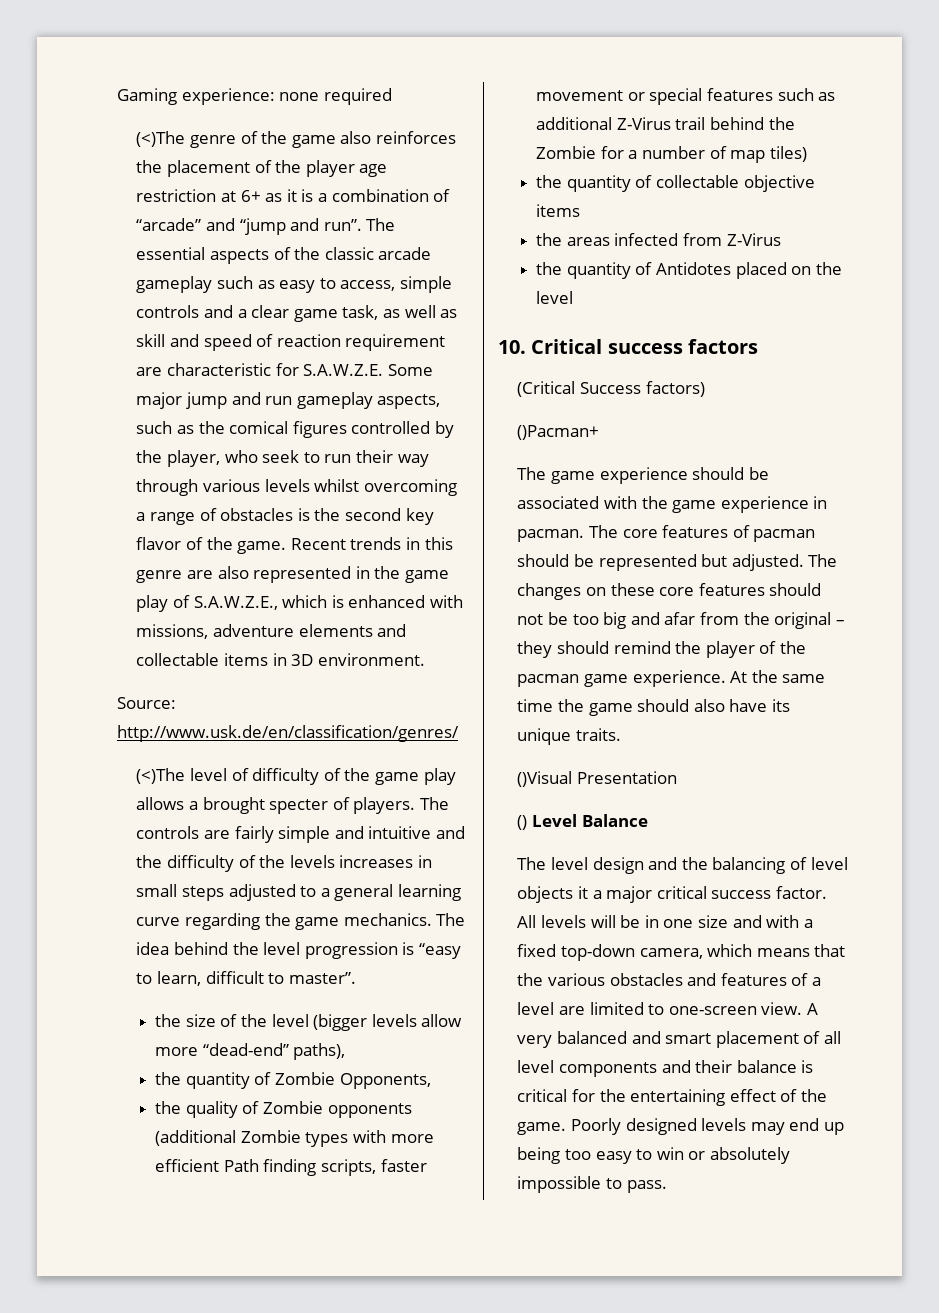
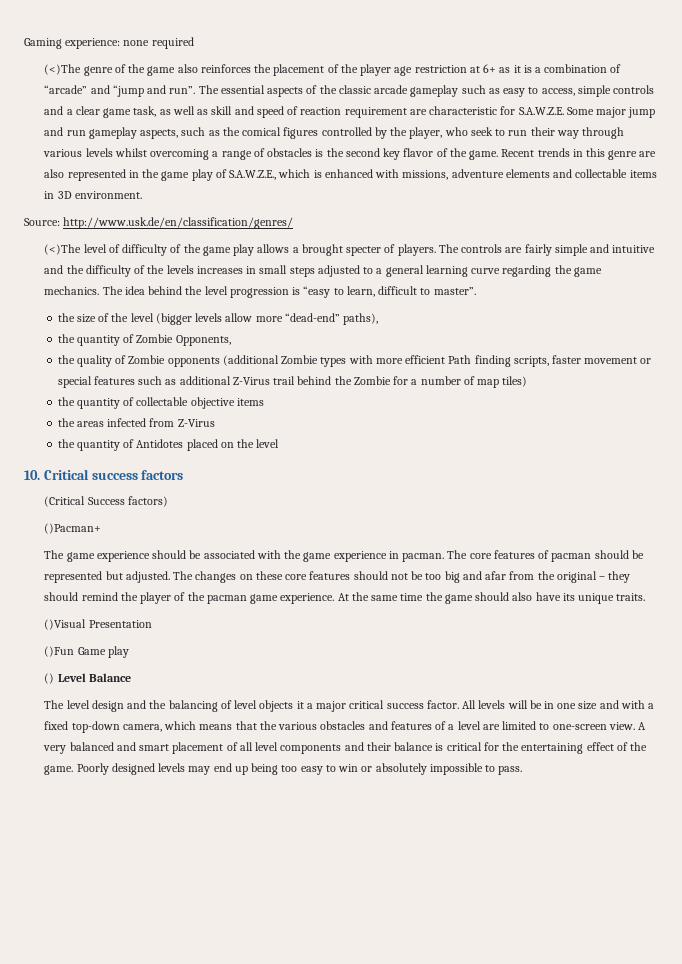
+ ()Fun Game play

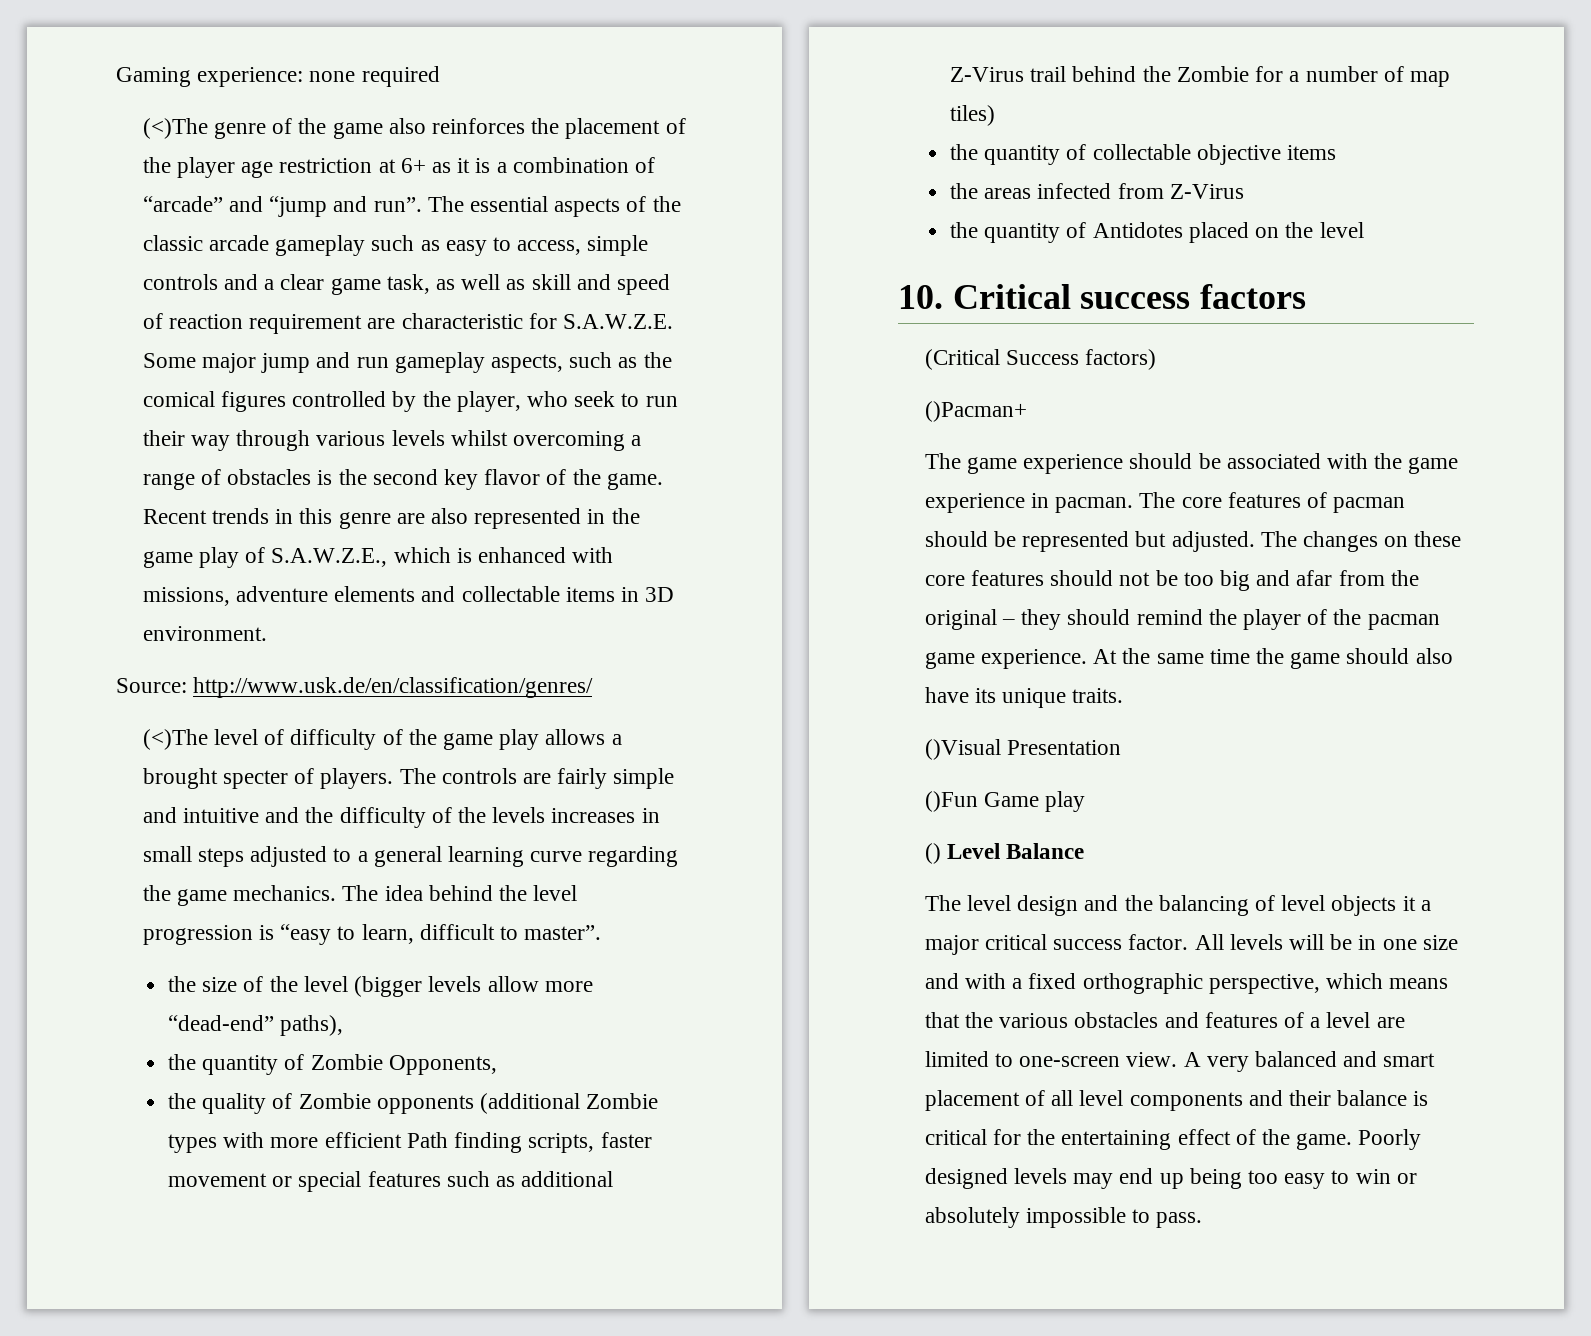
- All levels will be in one size and with a fixed top-down camera, which means that the various obstacles and features of a level are limited to one-screen view.
+ All levels will be in one size and with a fixed orthographic perspective, which means that the various obstacles and features of a level are limited to one-screen view.

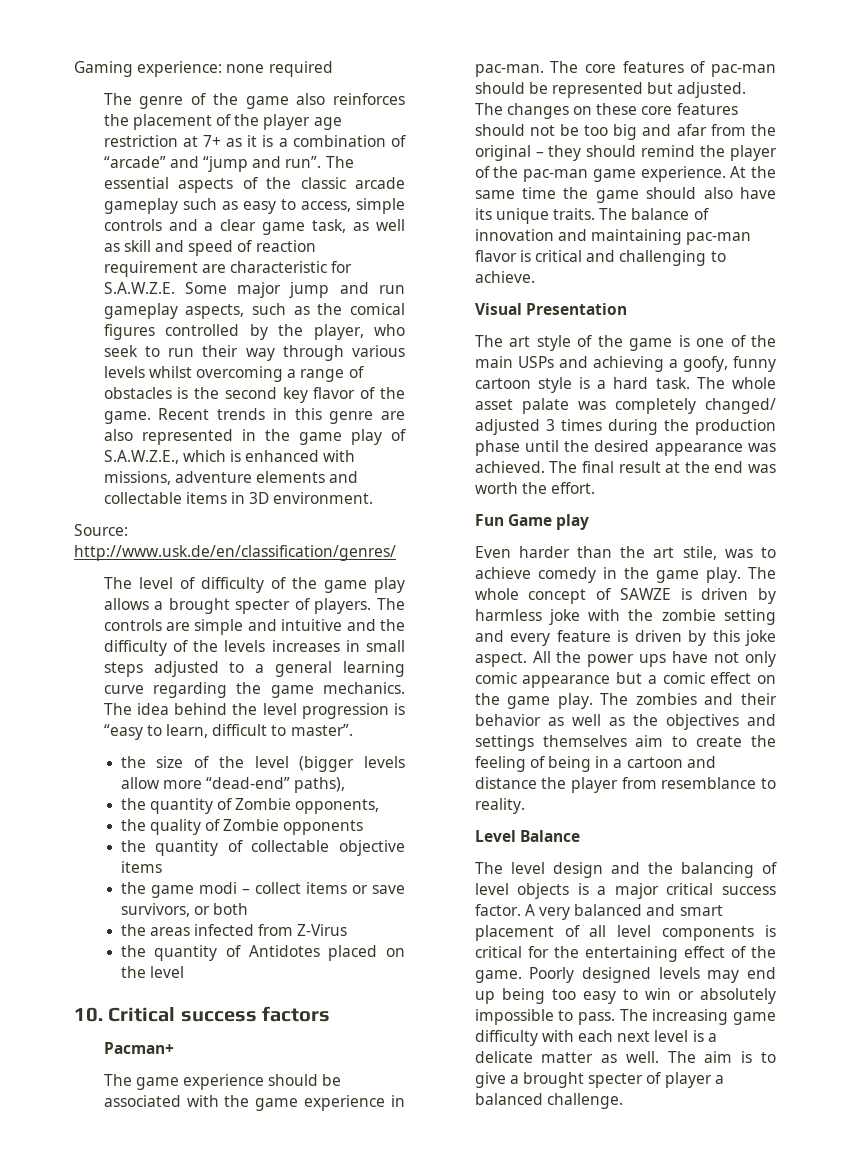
- (<)The genre of the game also reinforces the placement of the player age restriction at 6+ as it is a combination of “arcade” and “jump and run”.
+ The genre of the game also reinforces the placement of the player age restriction at 7+ as it is a combination of “arcade” and “jump and run”.
- (<)The level of difficulty of the game play allows a brought specter of players.
+ The level of difficulty of the game play allows a brought specter of players.
- The controls are fairly simple and intuitive and the difficulty of the levels increases in small steps adjusted to a general learning curve regarding the game mechanics.
+ The controls are simple and intuitive and the difficulty of the levels increases in small steps adjusted to a general learning curve regarding the game mechanics.
- the quantity of Zombie Opponents,
+ the quantity of Zombie opponents,
- the quality of Zombie opponents (additional Zombie types with more efficient Path finding scripts, faster movement or special features such as additional Z-Virus trail behind the Zombie for a number of map tiles)
+ the quality of Zombie opponents
+ the game modi – collect items or save survivors, or both
- (Critical Success factors)
- ()Pacman+
+ Pacman+
- The game experience should be associated with the game experience in pacman.
+ The game experience should be associated with the game experience in pac-man.
- The core features of pacman should be represented but adjusted.
+ The core features of pac-man should be represented but adjusted.
- The changes on these core features should not be too big and afar from the original – they should remind the player of the pacman game experience.
+ The changes on these core features should not be too big and afar from the original – they should remind the player of the pac-man game experience.
- At the same time the game should also have its unique traits.
- ()Visual Presentation
- ()Fun Game play
- () Level Balance
+ At the same time the game should also have its unique traits. The balance of innovation and maintaining pac-man flavor is critical and challenging to achieve.
+ Visual Presentation
+ The art style of the game is one of the main USPs and achieving a goofy, funny cartoon style is a hard task. The whole asset palate was completely changed/ adjusted 3 times during the production phase until the desired appearance was achieved. The final result at the end was worth the effort.
+ Fun Game play
+ Even harder than the art stile, was to achieve comedy in the game play. The whole concept of SAWZE is driven by harmless joke with the zombie setting and every feature is driven by this joke aspect. All the power ups have not only comic appearance but a comic effect on the game play. The zombies and their behavior as well as the objectives and settings themselves aim to create the feeling of being in a cartoon and distance the player from resemblance to reality.
+ Level Balance
- The level design and the balancing of level objects it a major critical success factor.
+ The level design and the balancing of level objects is a major critical success factor.
- All levels will be in one size and with a fixed orthographic perspective, which means that the various obstacles and features of a level are limited to one-screen view.
- A very balanced and smart placement of all level components and their balance is critical for the entertaining effect of the game.
+ A very balanced and smart placement of all level components is critical for the entertaining effect of the game.
+ The increasing game difficulty with each next level is a delicate matter as well. The aim is to give a brought specter of player a balanced challenge.

